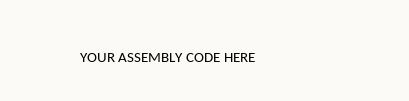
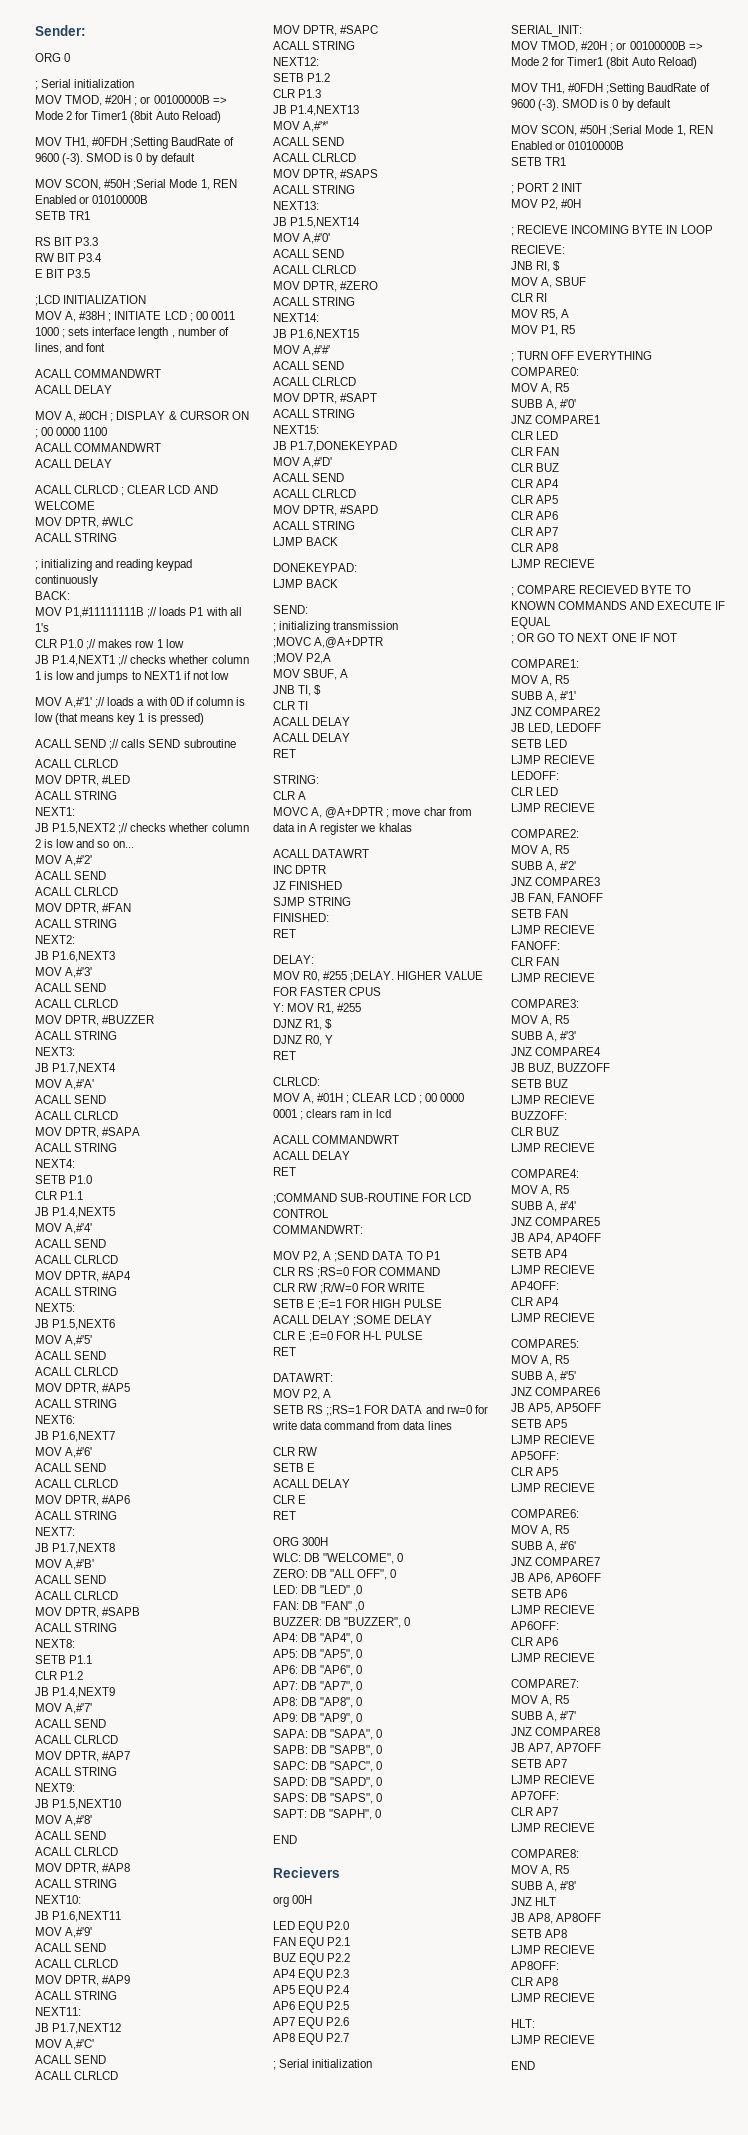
- YOUR ASSEMBLY CODE HERE
+ Sender:
+ ORG 0
+ ; Serial initialization
+ MOV TMOD, #20H ; or 00100000B => Mode 2 for Timer1 (8bit Auto Reload)
+ MOV TH1, #0FDH ;Setting BaudRate of 9600 (-3). SMOD is 0 by default
+ MOV SCON, #50H ;Serial Mode 1, REN Enabled or 01010000B
+ SETB TR1
+ RS BIT P3.3
+ RW BIT P3.4
+ E BIT P3.5
+ ;LCD INITIALIZATION
+ MOV A, #38H ; INITIATE LCD ; 00 0011 1000 ; sets interface length , number of lines, and font
+ ACALL COMMANDWRT
+ ACALL DELAY
+ MOV A, #0CH ; DISPLAY & CURSOR ON ; 00 0000 1100
+ ACALL COMMANDWRT
+ ACALL DELAY
+ ACALL CLRLCD ; CLEAR LCD AND WELCOME
+ MOV DPTR, #WLC
+ ACALL STRING
+ ; initializing and reading keypad continuously
+ BACK:
+ MOV P1,#11111111B ;// loads P1 with all 1's
+ CLR P1.0 ;// makes row 1 low
+ JB P1.4,NEXT1 ;// checks whether column 1 is low and jumps to NEXT1 if not low
+ MOV A,#'1' ;// loads a with 0D if column is low (that means key 1 is pressed)
+ ACALL SEND ;// calls SEND subroutine
+ ACALL CLRLCD
+ MOV DPTR, #LED
+ ACALL STRING
+ NEXT1:
+ JB P1.5,NEXT2 ;// checks whether column 2 is low and so on...
+ MOV A,#'2'
+ ACALL SEND
+ ACALL CLRLCD
+ MOV DPTR, #FAN
+ ACALL STRING
+ NEXT2:
+ JB P1.6,NEXT3
+ MOV A,#'3'
+ ACALL SEND
+ ACALL CLRLCD
+ MOV DPTR, #BUZZER
+ ACALL STRING
+ NEXT3:
+ JB P1.7,NEXT4
+ MOV A,#'A'
+ ACALL SEND
+ ACALL CLRLCD
+ MOV DPTR, #SAPA
+ ACALL STRING
+ NEXT4:
+ SETB P1.0
+ CLR P1.1
+ JB P1.4,NEXT5
+ MOV A,#'4'
+ ACALL SEND
+ ACALL CLRLCD
+ MOV DPTR, #AP4
+ ACALL STRING
+ NEXT5:
+ JB P1.5,NEXT6
+ MOV A,#'5'
+ ACALL SEND
+ ACALL CLRLCD
+ MOV DPTR, #AP5
+ ACALL STRING
+ NEXT6:
+ JB P1.6,NEXT7
+ MOV A,#'6'
+ ACALL SEND
+ ACALL CLRLCD
+ MOV DPTR, #AP6
+ ACALL STRING
+ NEXT7:
+ JB P1.7,NEXT8
+ MOV A,#'B'
+ ACALL SEND
+ ACALL CLRLCD
+ MOV DPTR, #SAPB
+ ACALL STRING
+ NEXT8:
+ SETB P1.1
+ CLR P1.2
+ JB P1.4,NEXT9
+ MOV A,#'7'
+ ACALL SEND
+ ACALL CLRLCD
+ MOV DPTR, #AP7
+ ACALL STRING
+ NEXT9:
+ JB P1.5,NEXT10
+ MOV A,#'8'
+ ACALL SEND
+ ACALL CLRLCD
+ MOV DPTR, #AP8
+ ACALL STRING
+ NEXT10:
+ JB P1.6,NEXT11
+ MOV A,#'9'
+ ACALL SEND
+ ACALL CLRLCD
+ MOV DPTR, #AP9
+ ACALL STRING
+ NEXT11:
+ JB P1.7,NEXT12
+ MOV A,#'C'
+ ACALL SEND
+ ACALL CLRLCD
+ MOV DPTR, #SAPC
+ ACALL STRING
+ NEXT12:
+ SETB P1.2
+ CLR P1.3
+ JB P1.4,NEXT13
+ MOV A,#'*'
+ ACALL SEND
+ ACALL CLRLCD
+ MOV DPTR, #SAPS
+ ACALL STRING
+ NEXT13:
+ JB P1.5,NEXT14
+ MOV A,#'0'
+ ACALL SEND
+ ACALL CLRLCD
+ MOV DPTR, #ZERO
+ ACALL STRING
+ NEXT14:
+ JB P1.6,NEXT15
+ MOV A,#'#'
+ ACALL SEND
+ ACALL CLRLCD
+ MOV DPTR, #SAPT
+ ACALL STRING
+ NEXT15:
+ JB P1.7,DONEKEYPAD
+ MOV A,#'D'
+ ACALL SEND
+ ACALL CLRLCD
+ MOV DPTR, #SAPD
+ ACALL STRING
+ LJMP BACK
+ DONEKEYPAD:
+ LJMP BACK
+ SEND:
+ ; initializing transmission
+ ;MOVC A,@A+DPTR
+ ;MOV P2,A
+ MOV SBUF, A
+ JNB TI, $
+ CLR TI
+ ACALL DELAY
+ ACALL DELAY
+ RET
+ STRING:
+ CLR A
+ MOVC A, @A+DPTR ; move char from data in A register we khalas
+ ACALL DATAWRT
+ INC DPTR
+ JZ FINISHED
+ SJMP STRING
+ FINISHED:
+ RET
+ DELAY:
+ MOV R0, #255 ;DELAY. HIGHER VALUE FOR FASTER CPUS
+ Y: MOV R1, #255
+ DJNZ R1, $
+ DJNZ R0, Y
+ RET
+ CLRLCD:
+ MOV A, #01H ; CLEAR LCD ; 00 0000 0001 ; clears ram in lcd
+ ACALL COMMANDWRT
+ ACALL DELAY
+ RET
+ ;COMMAND SUB-ROUTINE FOR LCD CONTROL
+ COMMANDWRT:
+ MOV P2, A ;SEND DATA TO P1
+ CLR RS ;RS=0 FOR COMMAND
+ CLR RW ;R/W=0 FOR WRITE
+ SETB E ;E=1 FOR HIGH PULSE
+ ACALL DELAY ;SOME DELAY
+ CLR E ;E=0 FOR H-L PULSE
+ RET
+ DATAWRT:
+ MOV P2, A
+ SETB RS ;;RS=1 FOR DATA and rw=0 for write data command from data lines
+ CLR RW
+ SETB E
+ ACALL DELAY
+ CLR E
+ RET
+ ORG 300H
+ WLC: DB "WELCOME", 0
+ ZERO: DB "ALL OFF", 0
+ LED: DB "LED" ,0
+ FAN: DB "FAN" ,0
+ BUZZER: DB "BUZZER", 0
+ AP4: DB "AP4", 0
+ AP5: DB "AP5", 0
+ AP6: DB "AP6", 0
+ AP7: DB "AP7", 0
+ AP8: DB "AP8", 0
+ AP9: DB "AP9", 0
+ SAPA: DB "SAPA", 0
+ SAPB: DB "SAPB", 0
+ SAPC: DB "SAPC", 0
+ SAPD: DB "SAPD", 0
+ SAPS: DB "SAPS", 0
+ SAPT: DB "SAPH", 0
+ END
+ Recievers
+ org 00H
+ LED EQU P2.0
+ FAN EQU P2.1
+ BUZ EQU P2.2
+ AP4 EQU P2.3
+ AP5 EQU P2.4
+ AP6 EQU P2.5
+ AP7 EQU P2.6
+ AP8 EQU P2.7
+ ; Serial initialization
+ SERIAL_INIT:
+ MOV TMOD, #20H ; or 00100000B => Mode 2 for Timer1 (8bit Auto Reload)
+ MOV TH1, #0FDH ;Setting BaudRate of 9600 (-3). SMOD is 0 by default
+ MOV SCON, #50H ;Serial Mode 1, REN Enabled or 01010000B
+ SETB TR1
+ ; PORT 2 INIT
+ MOV P2, #0H
+ ; RECIEVE INCOMING BYTE IN LOOP
+ RECIEVE:
+ JNB RI, $
+ MOV A, SBUF
+ CLR RI
+ MOV R5, A
+ MOV P1, R5
+ ; TURN OFF EVERYTHING
+ COMPARE0:
+ MOV A, R5
+ SUBB A, #'0'
+ JNZ COMPARE1
+ CLR LED
+ CLR FAN
+ CLR BUZ
+ CLR AP4
+ CLR AP5
+ CLR AP6
+ CLR AP7
+ CLR AP8
+ LJMP RECIEVE
+ ; COMPARE RECIEVED BYTE TO KNOWN COMMANDS AND EXECUTE IF EQUAL
+ ; OR GO TO NEXT ONE IF NOT
+ COMPARE1:
+ MOV A, R5
+ SUBB A, #'1'
+ JNZ COMPARE2
+ JB LED, LEDOFF
+ SETB LED
+ LJMP RECIEVE
+ LEDOFF:
+ CLR LED
+ LJMP RECIEVE
+ COMPARE2:
+ MOV A, R5
+ SUBB A, #'2'
+ JNZ COMPARE3
+ JB FAN, FANOFF
+ SETB FAN
+ LJMP RECIEVE
+ FANOFF:
+ CLR FAN
+ LJMP RECIEVE
+ COMPARE3:
+ MOV A, R5
+ SUBB A, #'3'
+ JNZ COMPARE4
+ JB BUZ, BUZZOFF
+ SETB BUZ
+ LJMP RECIEVE
+ BUZZOFF:
+ CLR BUZ
+ LJMP RECIEVE
+ COMPARE4:
+ MOV A, R5
+ SUBB A, #'4'
+ JNZ COMPARE5
+ JB AP4, AP4OFF
+ SETB AP4
+ LJMP RECIEVE
+ AP4OFF:
+ CLR AP4
+ LJMP RECIEVE
+ COMPARE5:
+ MOV A, R5
+ SUBB A, #'5'
+ JNZ COMPARE6
+ JB AP5, AP5OFF
+ SETB AP5
+ LJMP RECIEVE
+ AP5OFF:
+ CLR AP5
+ LJMP RECIEVE
+ COMPARE6:
+ MOV A, R5
+ SUBB A, #'6'
+ JNZ COMPARE7
+ JB AP6, AP6OFF
+ SETB AP6
+ LJMP RECIEVE
+ AP6OFF:
+ CLR AP6
+ LJMP RECIEVE
+ COMPARE7:
+ MOV A, R5
+ SUBB A, #'7'
+ JNZ COMPARE8
+ JB AP7, AP7OFF
+ SETB AP7
+ LJMP RECIEVE
+ AP7OFF:
+ CLR AP7
+ LJMP RECIEVE
+ COMPARE8:
+ MOV A, R5
+ SUBB A, #'8'
+ JNZ HLT
+ JB AP8, AP8OFF
+ SETB AP8
+ LJMP RECIEVE
+ AP8OFF:
+ CLR AP8
+ LJMP RECIEVE
+ HLT:
+ LJMP RECIEVE
+ END

